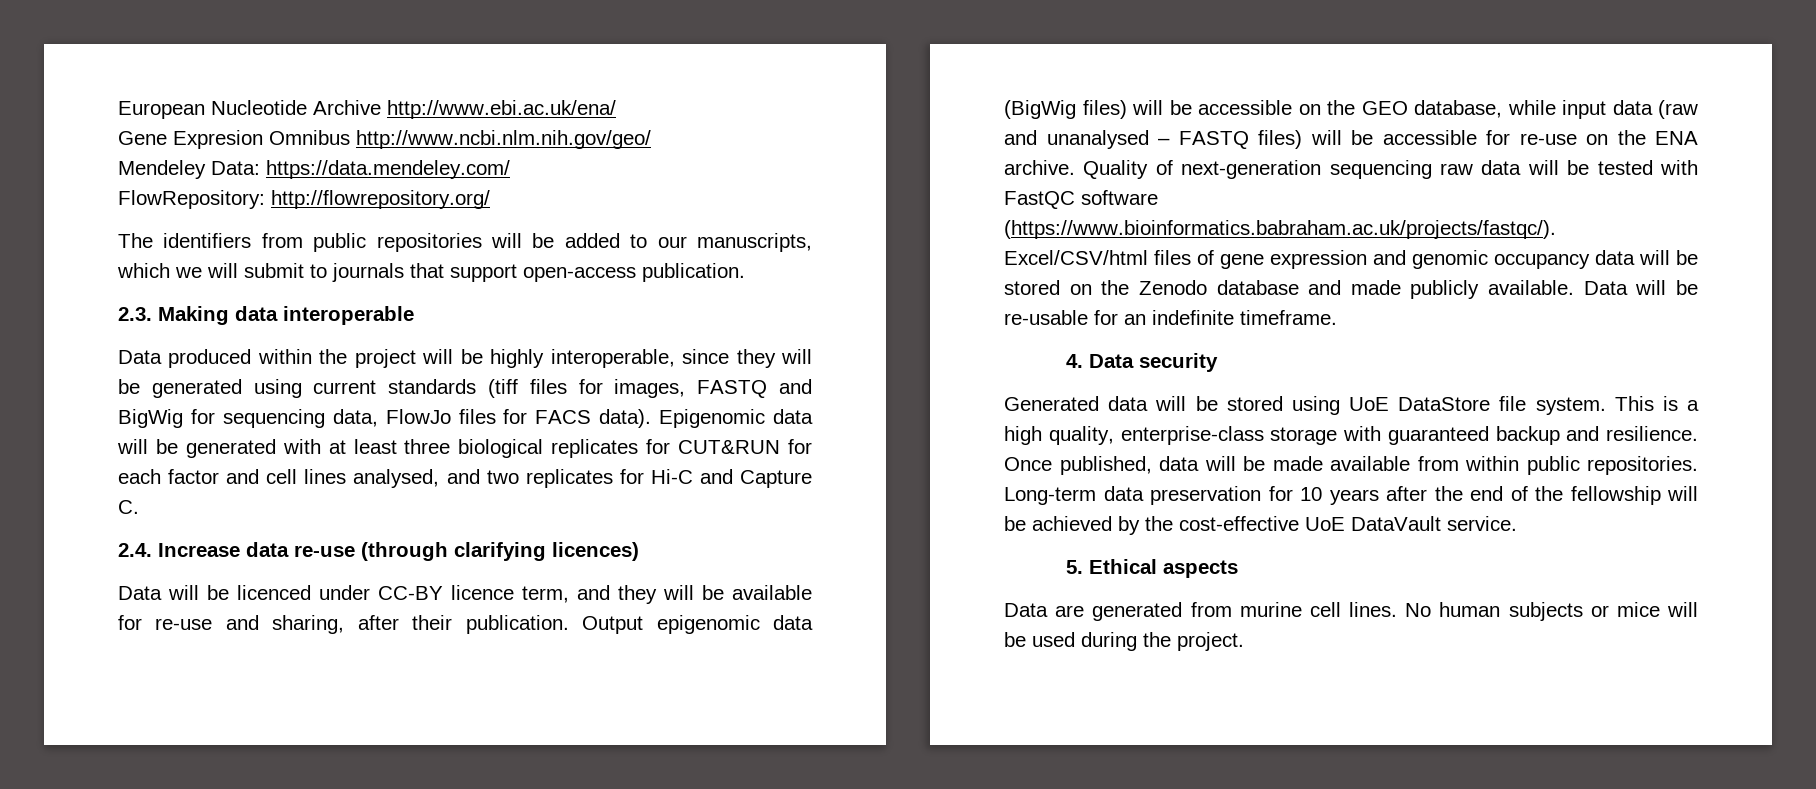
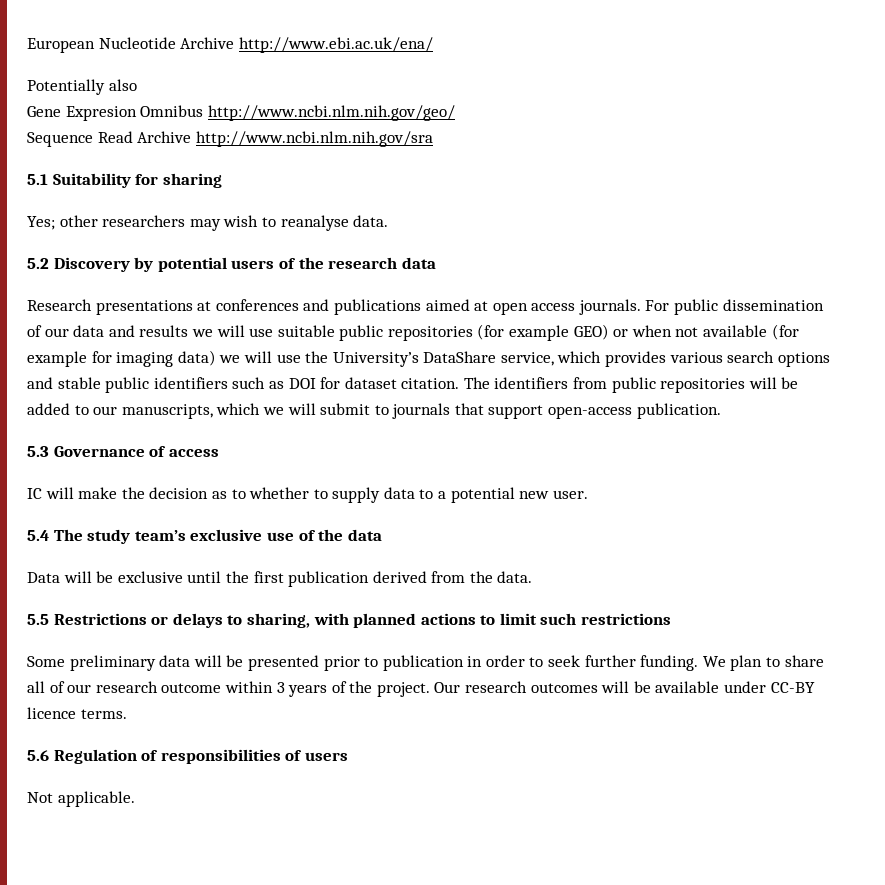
+ Potentially also
- Mendeley Data: https://data.mendeley.com/
- FlowRepository: http://flowrepository.org/
- The identifiers from public repositories will be added to our manuscripts, which we will submit to journals that support open-access publication.
+ Sequence Read Archive http://www.ncbi.nlm.nih.gov/sra
+ 5.1 Suitability for sharing
+ Yes; other researchers may wish to reanalyse data.
+ 5.2 Discovery by potential users of the research data
+ Research presentations at conferences and publications aimed at open access journals. For public dissemination of our data and results we will use suitable public repositories (for example GEO) or when not available (for example for imaging data) we will use the University’s DataShare service, which provides various search options and stable public identifiers such as DOI for dataset citation. The identifiers from public repositories will be added to our manuscripts, which we will submit to journals that support open-access publication.
- 2.3. Making data interoperable
- Data produced within the project will be highly interoperable, since they will be generated using current standards (tiff files for images, FASTQ and BigWig for sequencing data, FlowJo files for FACS data). Epigenomic data will be generated with at least three biological replicates for CUT&RUN for each factor and cell lines analysed, and two replicates for Hi-C and Capture C.
- 2.4. Increase data re-use (through clarifying licences)
- Data will be licenced under CC-BY licence term, and they will be available for re-use and sharing, after their publication. Output epigenomic data (BigWig files) will be accessible on the GEO database, while input data (raw and unanalysed – FASTQ files) will be accessible for re-use on the ENA archive. Quality of next-generation sequencing raw data will be tested with FastQC software (https://www.bioinformatics.babraham.ac.uk/projects/fastqc/). Excel/CSV/html files of gene expression and genomic occupancy data will be stored on the Zenodo database and made publicly available. Data will be re-usable for an indefinite timeframe.
- 4. Data security
- Generated data will be stored using UoE DataStore file system. This is a high quality, enterprise-class storage with guaranteed backup and resilience. Once published, data will be made available from within public repositories. Long-term data preservation for 10 years after the end of the fellowship will be achieved by the cost-effective UoE DataVault service.
- 5. Ethical aspects
- Data are generated from murine cell lines. No human subjects or mice will be used during the project.
+ 5.3 Governance of access
+ IC will make the decision as to whether to supply data to a potential new user.
+ 5.4 The study team’s exclusive use of the data
+ Data will be exclusive until the first publication derived from the data.
+ 5.5 Restrictions or delays to sharing, with planned actions to limit such restrictions
+ Some preliminary data will be presented prior to publication in order to seek further funding. We plan to share all of our research outcome within 3 years of the project. Our research outcomes will be available under CC-BY licence terms.
+ 5.6 Regulation of responsibilities of users
+ Not applicable.

